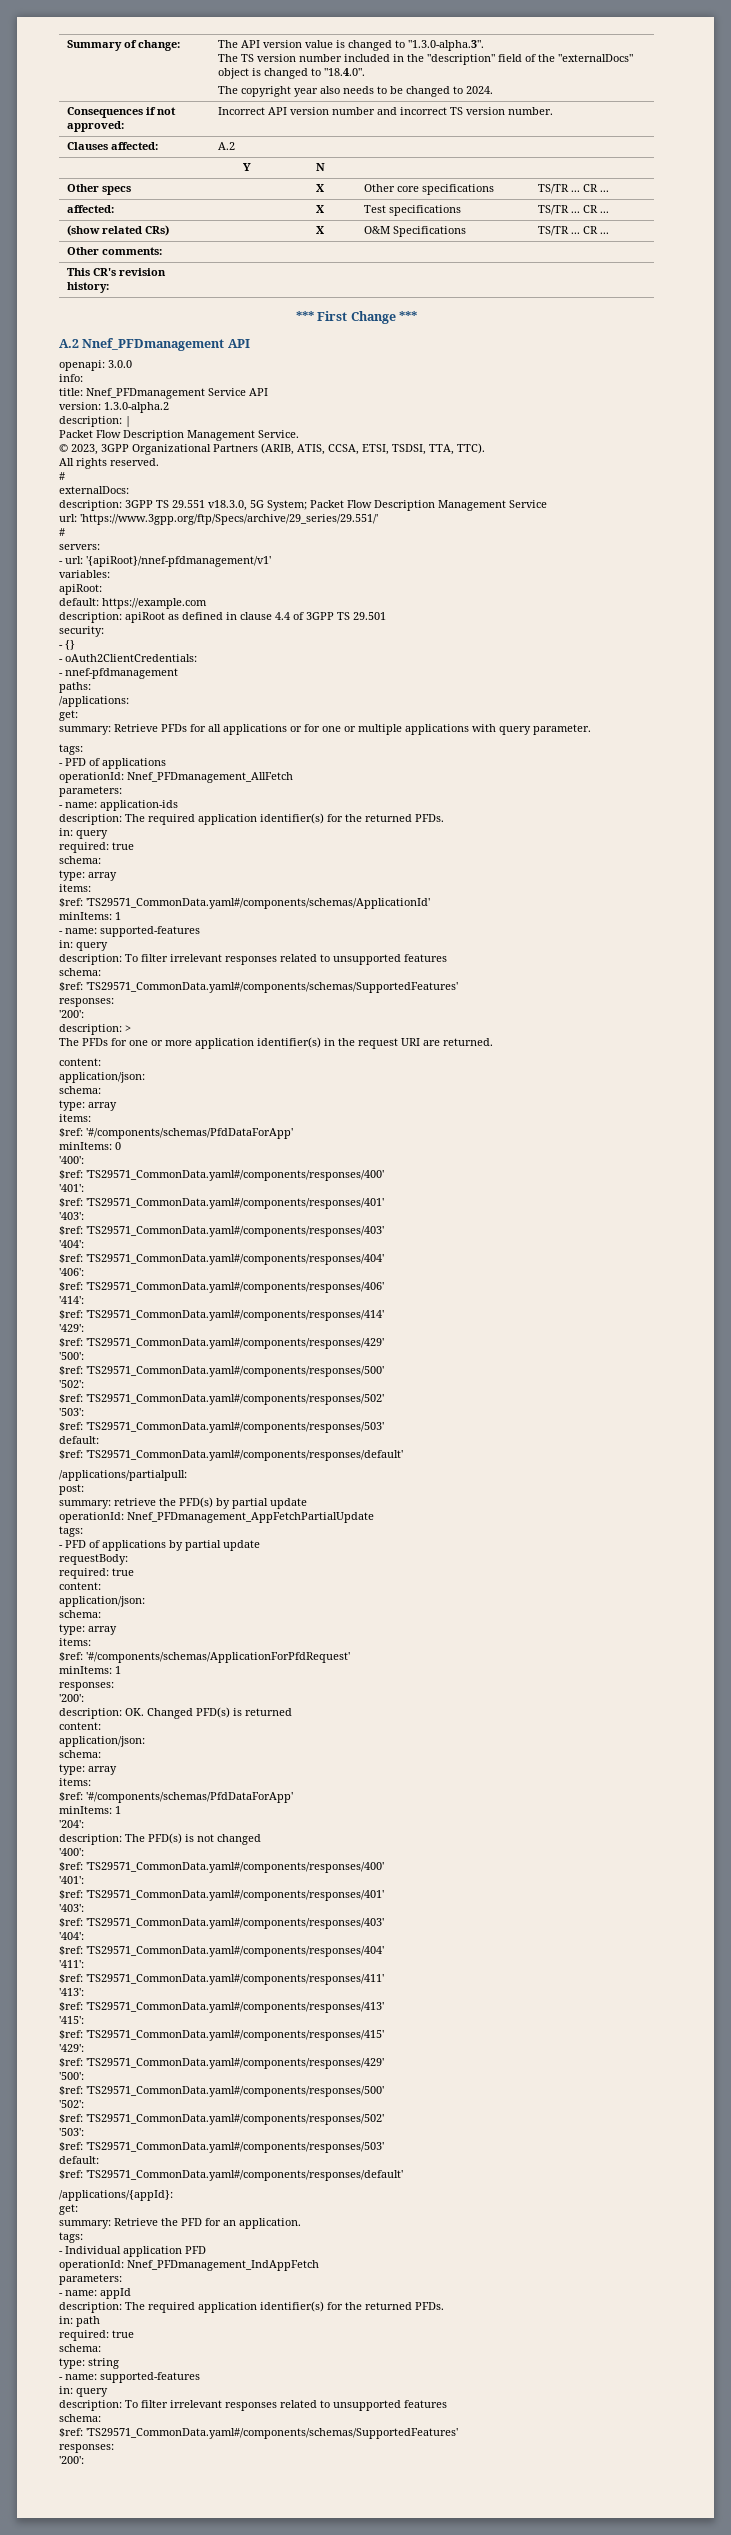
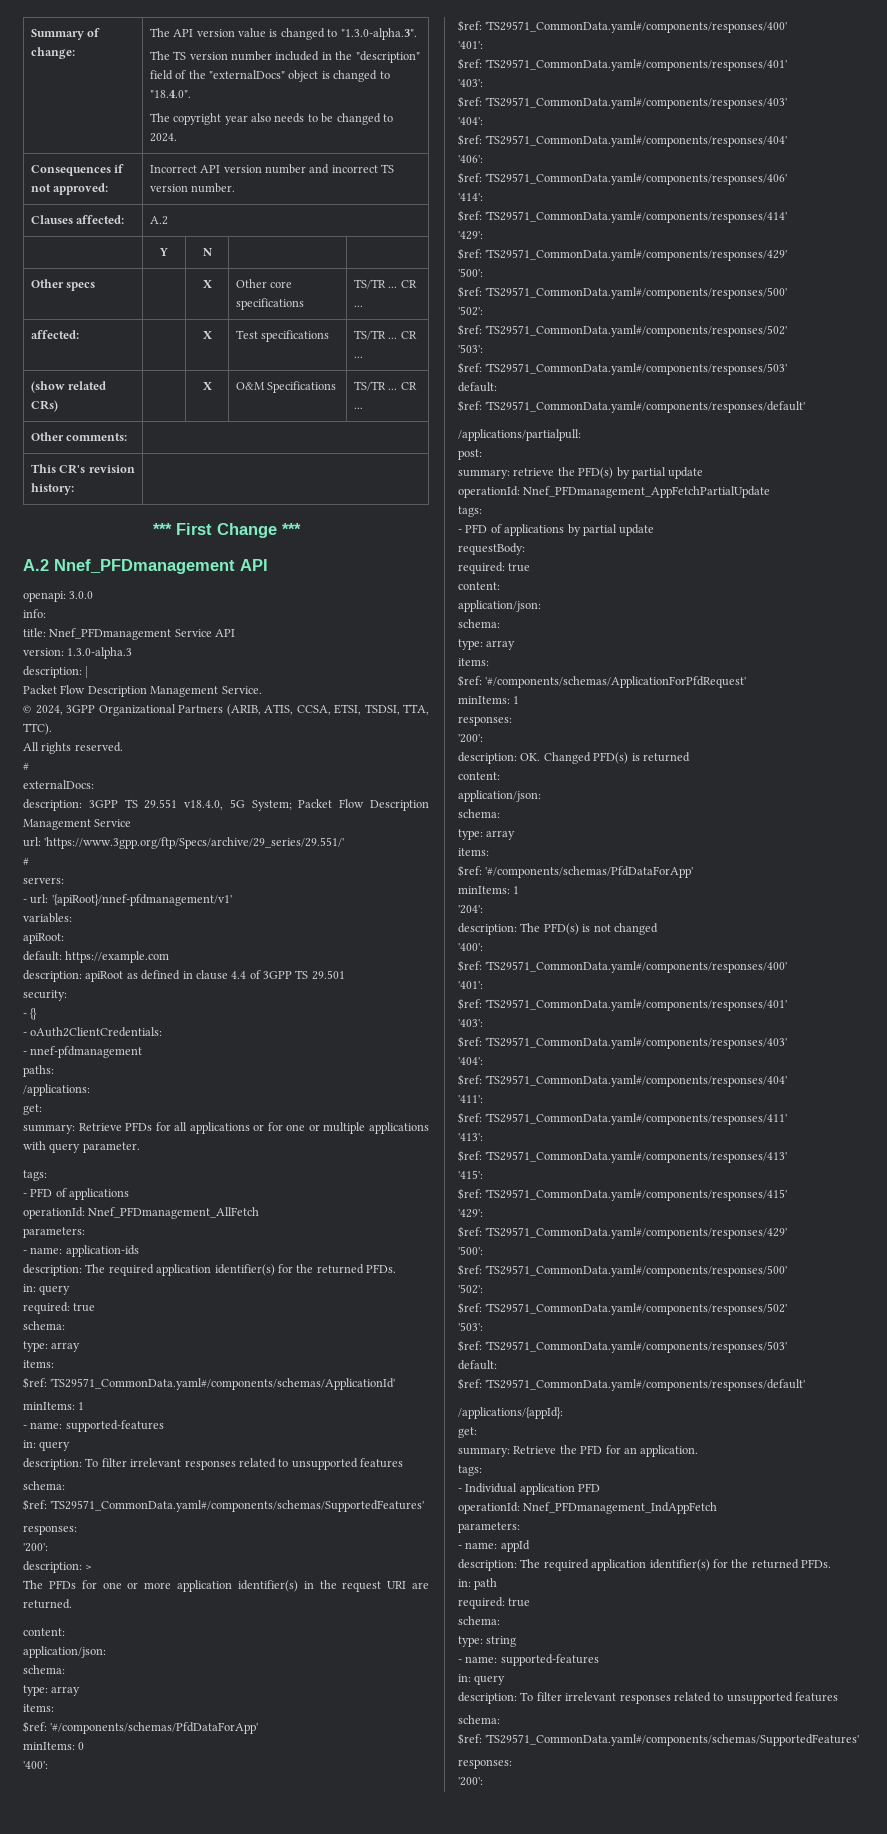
- version: 1.3.0-alpha.2
+ version: 1.3.0-alpha.3
- © 2023, 3GPP Organizational Partners (ARIB, ATIS, CCSA, ETSI, TSDSI, TTA, TTC).
+ © 2024, 3GPP Organizational Partners (ARIB, ATIS, CCSA, ETSI, TSDSI, TTA, TTC).
- description: 3GPP TS 29.551 v18.3.0, 5G System; Packet Flow Description Management Service
+ description: 3GPP TS 29.551 v18.4.0, 5G System; Packet Flow Description Management Service

